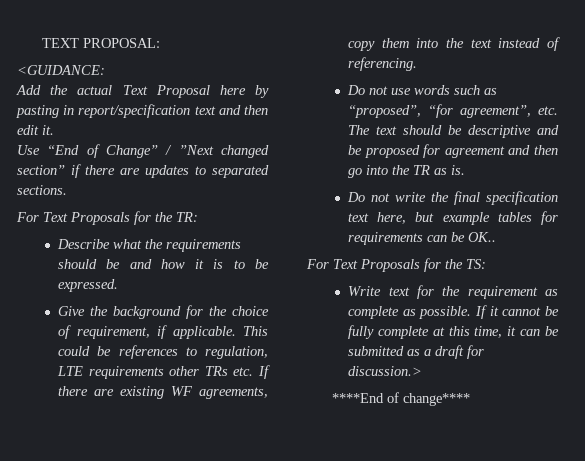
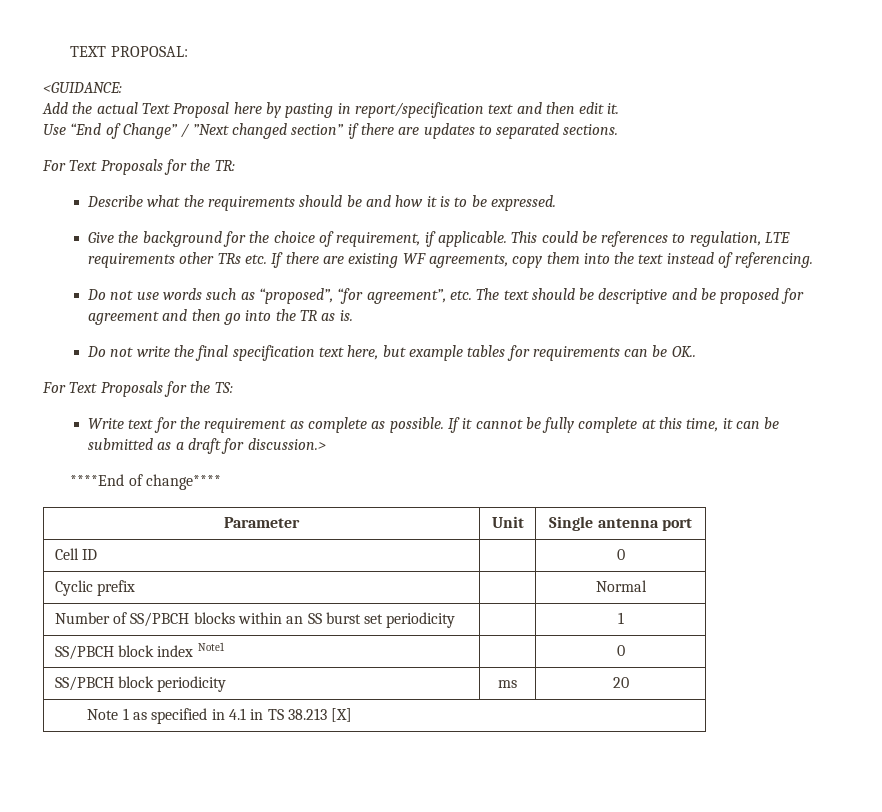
+ Parameter | Unit | Single antenna port
+ Cell ID | | 0
+ Cyclic prefix | | Normal
+ Number of SS/PBCH blocks within an SS burst set periodicity | | 1
+ SS/PBCH block index Note1 | | 0
+ SS/PBCH block periodicity | ms | 20
+ Note 1 as specified in 4.1 in TS 38.213 [X]

